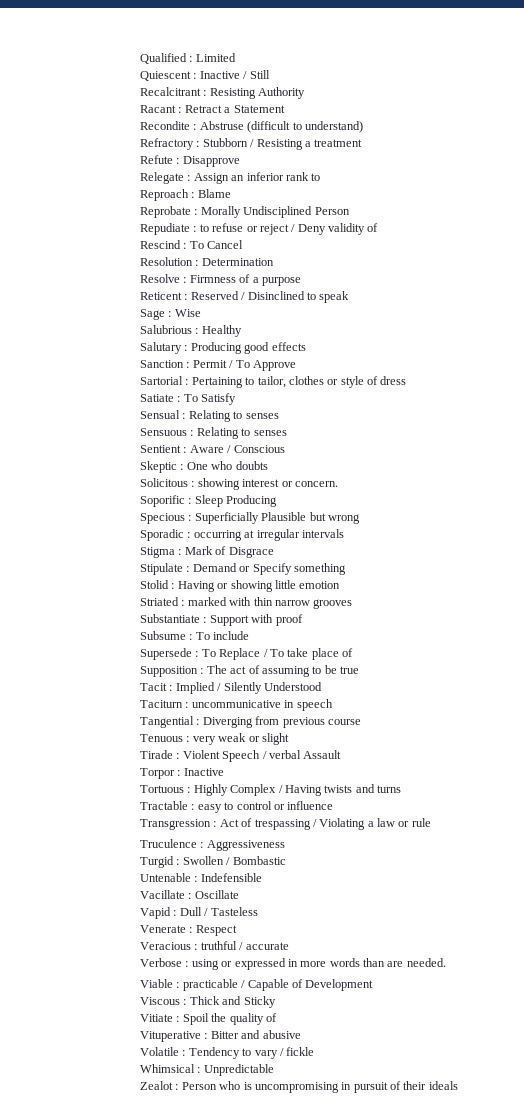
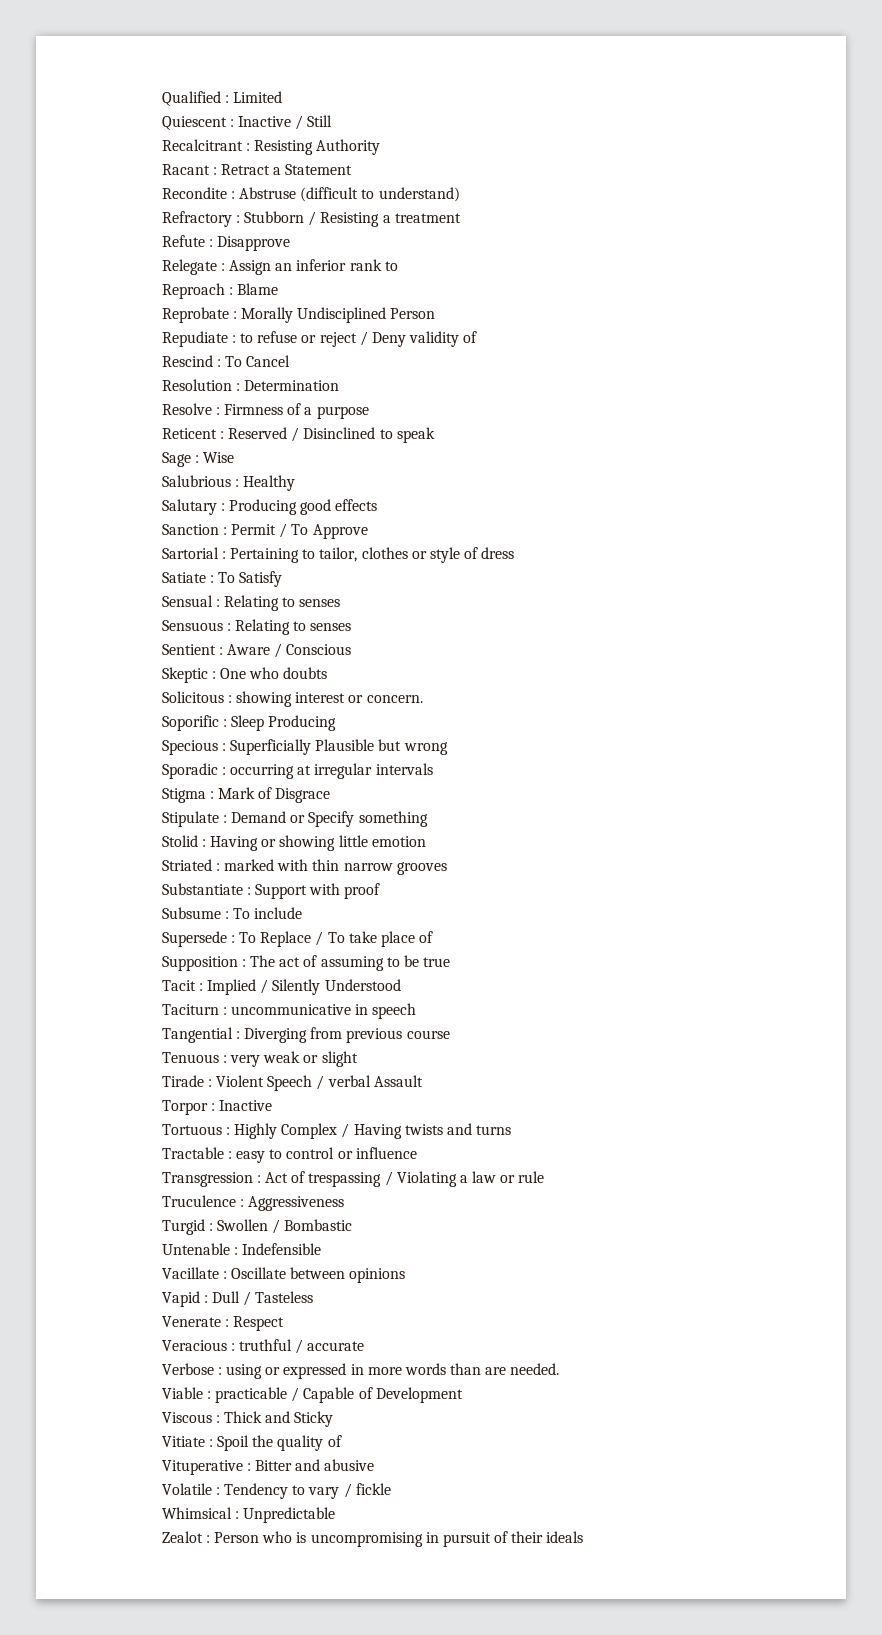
- Vacillate : Oscillate
+ Vacillate : Oscillate between opinions

